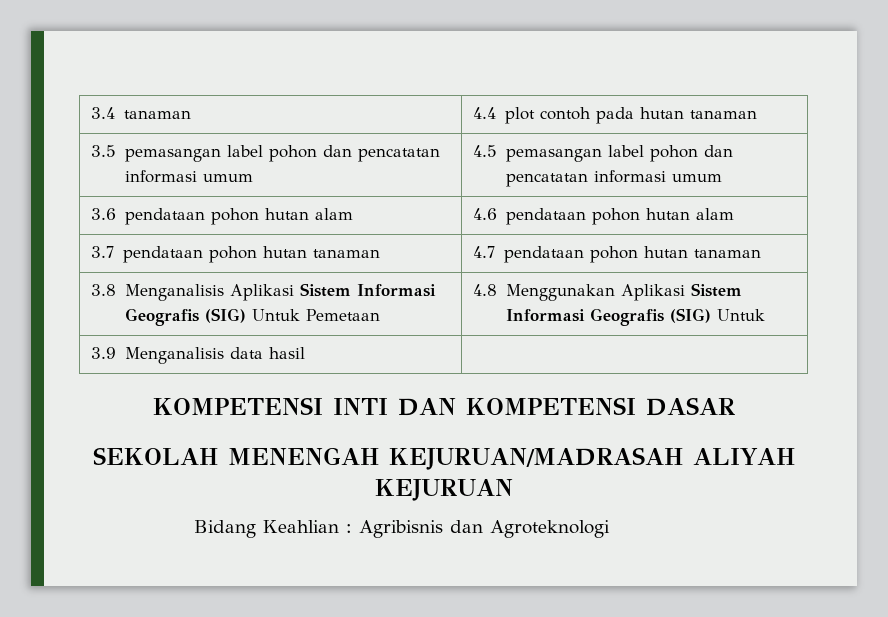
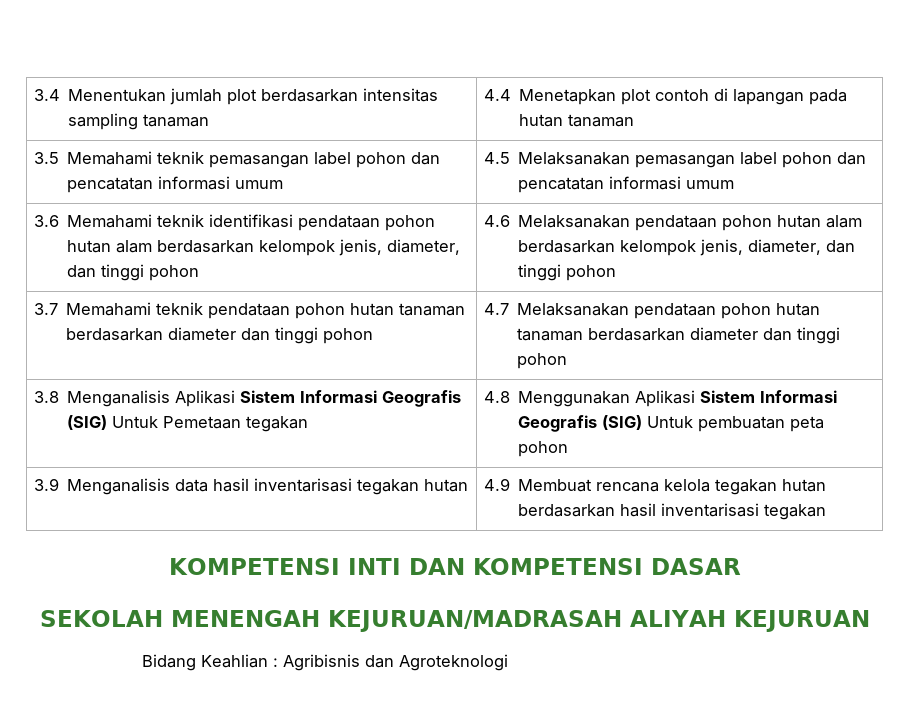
- 3.4 tanaman | 4.4 plot contoh pada hutan tanaman
+ 3.4 Menentukan jumlah plot berdasarkan intensitas sampling tanaman | 4.4 Menetapkan plot contoh di lapangan pada hutan tanaman
- 3.5 pemasangan label pohon dan pencatatan informasi umum | 4.5 pemasangan label pohon dan pencatatan informasi umum
+ 3.5 Memahami teknik pemasangan label pohon dan pencatatan informasi umum | 4.5 Melaksanakan pemasangan label pohon dan pencatatan informasi umum
- 3.6 pendataan pohon hutan alam | 4.6 pendataan pohon hutan alam
+ 3.6 Memahami teknik identifikasi pendataan pohon hutan alam berdasarkan kelompok jenis, diameter, dan tinggi pohon | 4.6 Melaksanakan pendataan pohon hutan alam berdasarkan kelompok jenis, diameter, dan tinggi pohon
- 3.7 pendataan pohon hutan tanaman | 4.7 pendataan pohon hutan tanaman
+ 3.7 Memahami teknik pendataan pohon hutan tanaman berdasarkan diameter dan tinggi pohon | 4.7 Melaksanakan pendataan pohon hutan tanaman berdasarkan diameter dan tinggi pohon
- 3.8 Menganalisis Aplikasi Sistem Informasi Geografis (SIG) Untuk Pemetaan | 4.8 Menggunakan Aplikasi Sistem Informasi Geografis (SIG) Untuk
+ 3.8 Menganalisis Aplikasi Sistem Informasi Geografis (SIG) Untuk Pemetaan tegakan | 4.8 Menggunakan Aplikasi Sistem Informasi Geografis (SIG) Untuk pembuatan peta pohon
- 3.9 Menganalisis data hasil |
+ 3.9 Menganalisis data hasil inventarisasi tegakan hutan | 4.9 Membuat rencana kelola tegakan hutan berdasarkan hasil inventarisasi tegakan

